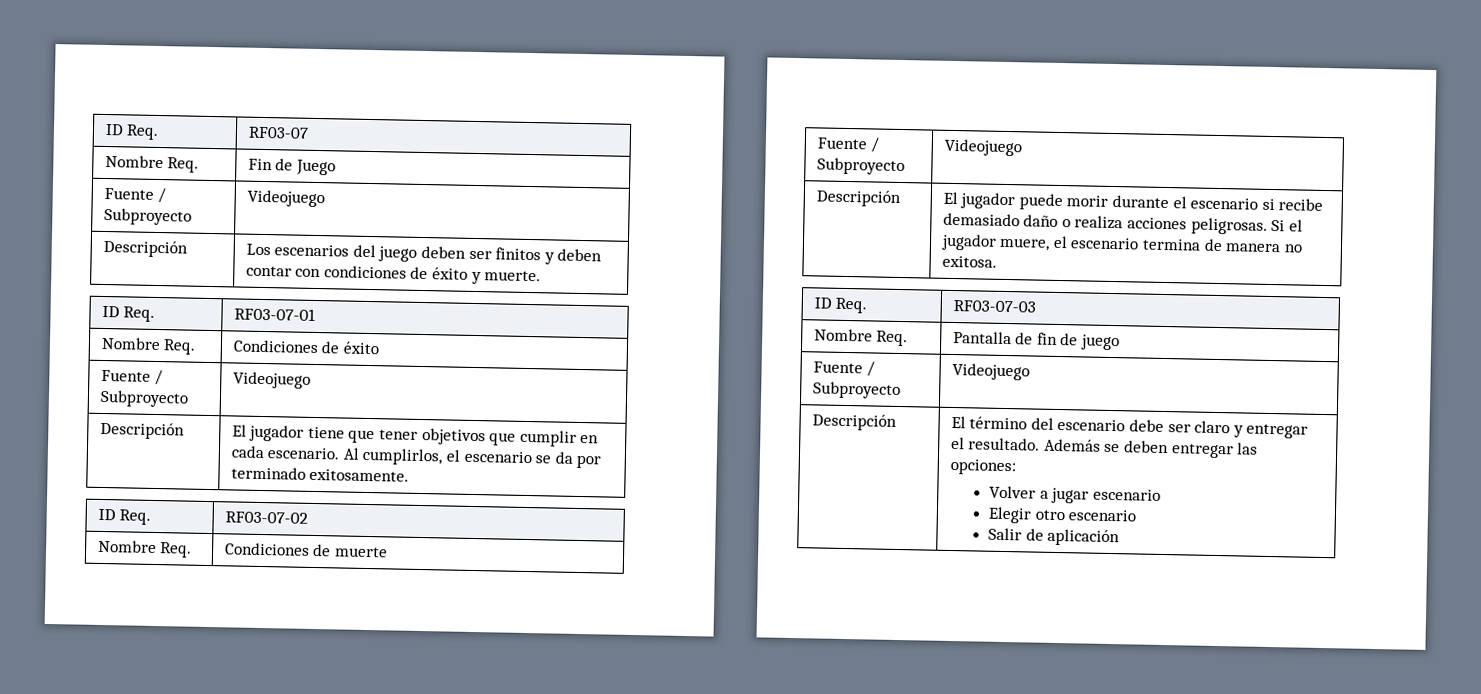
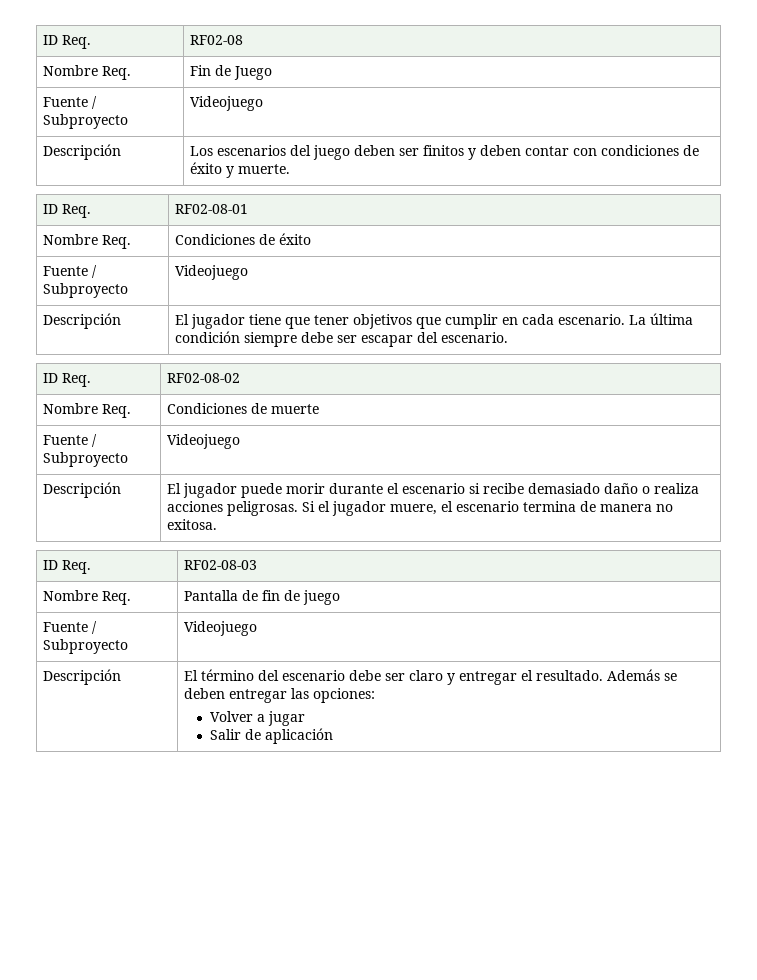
- ID Req. | RF03-07
+ ID Req. | RF02-08
- ID Req. | RF03-07-01
+ ID Req. | RF02-08-01
- Descripción | El jugador tiene que tener objetivos que cumplir en cada escenario. Al cumplirlos, el escenario se da por terminado exitosamente.
- ID Req. | RF03-07-02
+ Descripción | El jugador tiene que tener objetivos que cumplir en cada escenario. La última condición siempre debe ser escapar del escenario.
+ ID Req. | RF02-08-02
- ID Req. | RF03-07-03
+ ID Req. | RF02-08-03
  Descripción | El término del escenario debe ser claro y entregar el resultado. Además se deben entregar las opciones:
- Volver a jugar escenario
- Elegir otro escenario
+ Volver a jugar

